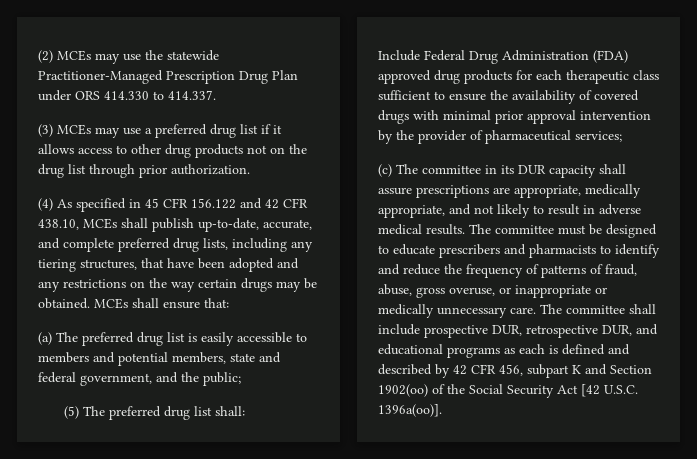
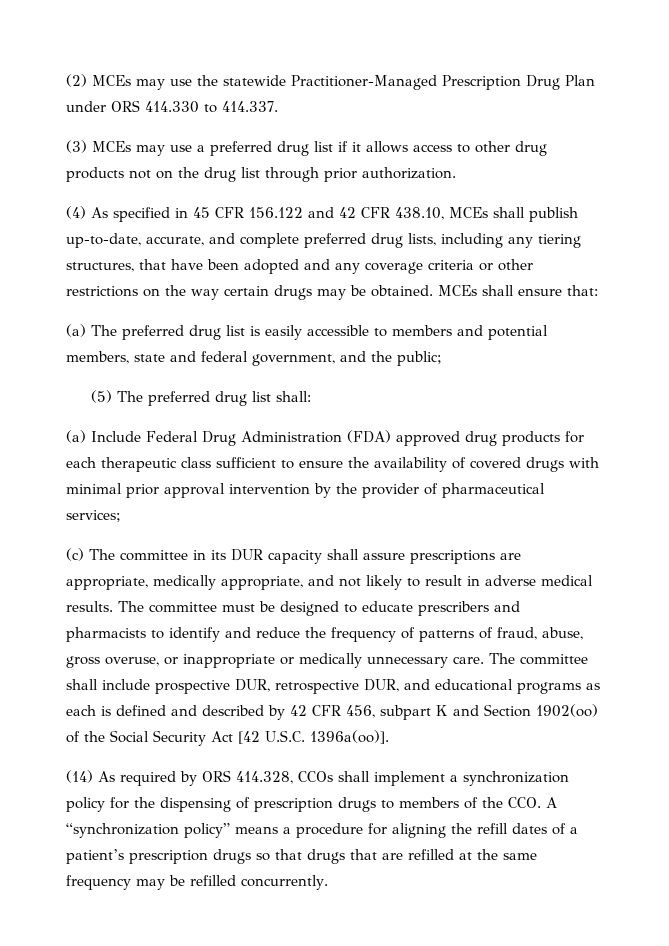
- (4) As specified in 45 CFR 156.122 and 42 CFR 438.10, MCEs shall publish up-to-date, accurate, and complete preferred drug lists, including any tiering structures, that have been adopted and any restrictions on the way certain drugs may be obtained.
+ (4) As specified in 45 CFR 156.122 and 42 CFR 438.10, MCEs shall publish up-to-date, accurate, and complete preferred drug lists, including any tiering structures, that have been adopted and any coverage criteria or other restrictions on the way certain drugs may be obtained.
- Include Federal Drug Administration (FDA) approved drug products for each therapeutic class sufficient to ensure the availability of covered drugs with minimal prior approval intervention by the provider of pharmaceutical services;
+ (a) Include Federal Drug Administration (FDA) approved drug products for each therapeutic class sufficient to ensure the availability of covered drugs with minimal prior approval intervention by the provider of pharmaceutical services;
+ (14) As required by ORS 414.328, CCOs shall implement a synchronization policy for the dispensing of prescription drugs to members of the CCO. A “synchronization policy” means a procedure for aligning the refill dates of a patient’s prescription drugs so that drugs that are refilled at the same frequency may be refilled concurrently.

